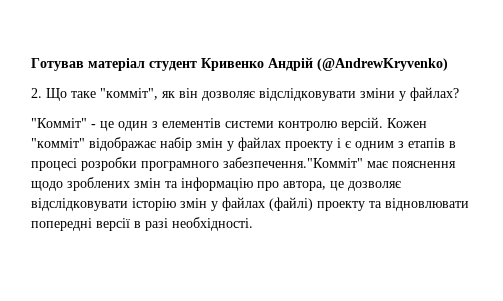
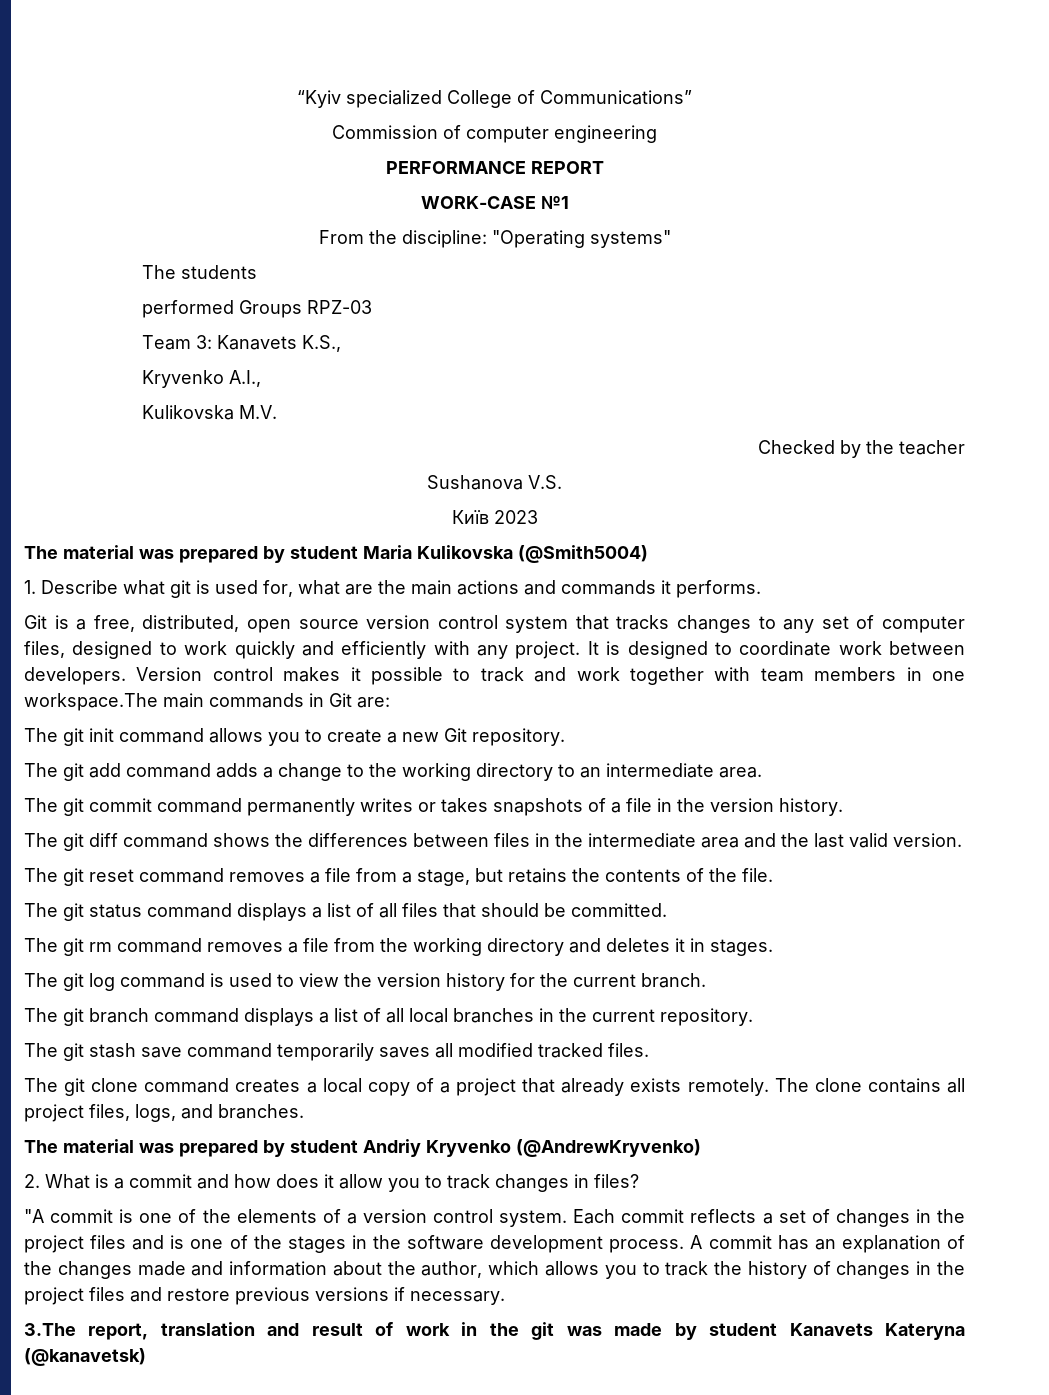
- Готував матеріал студент Кривенко Андрій (@AndrewKryvenko)
- 2. Що таке "комміт", як він дозволяє відслідковувати зміни у файлах?
- "Комміт" - це один з елементів системи контролю версій. Кожен "комміт" відображає набір змін у файлах проекту і є одним з етапів в процесі розробки програмного забезпечення."Комміт" має пояснення щодо зроблених змін та інформацію про автора, це дозволяє відслідковувати історію змін у файлах (файлі) проекту та відновлювати попередні версії в разі необхідності.
+ “Kyiv specialized College of Communications”
+ Commission of computer engineering
+ PERFORMANCE REPORT
+ WORK-CASE №1
+ From the discipline: "Operating systems"
+ The students
+ performed Groups RPZ-03
+ Team 3: Kanavets K.S.,
+ Kryvenko A.I.,
+ Kulikovska M.V.
+ Checked by the teacher
+ Sushanova V.S.
+ Київ 2023
+ The material was prepared by student Maria Kulikovska (@Smith5004)
+ 1. Describe what git is used for, what are the main actions and commands it performs.
+ Git is a free, distributed, open source version control system that tracks changes to any set of computer files, designed to work quickly and efficiently with any project. It is designed to coordinate work between developers. Version control makes it possible to track and work together with team members in one workspace.The main commands in Git are:
+ The git init command allows you to create a new Git repository.
+ The git add command adds a change to the working directory to an intermediate area.
+ The git commit command permanently writes or takes snapshots of a file in the version history.
+ The git diff command shows the differences between files in the intermediate area and the last valid version.
+ The git reset command removes a file from a stage, but retains the contents of the file.
+ The git status command displays a list of all files that should be committed.
+ The git rm command removes a file from the working directory and deletes it in stages.
+ The git log command is used to view the version history for the current branch.
+ The git branch command displays a list of all local branches in the current repository.
+ The git stash save command temporarily saves all modified tracked files.
+ The git clone command creates a local copy of a project that already exists remotely. The clone contains all project files, logs, and branches.
+ The material was prepared by student Andriy Kryvenko (@AndrewKryvenko)
+ 2. What is a commit and how does it allow you to track changes in files?
+ "A commit is one of the elements of a version control system. Each commit reflects a set of changes in the project files and is one of the stages in the software development process. A commit has an explanation of the changes made and information about the author, which allows you to track the history of changes in the project files and restore previous versions if necessary.
+ 3.The report, translation and result of work in the git was made by student Kanavets Kateryna (@kanavetsk)

